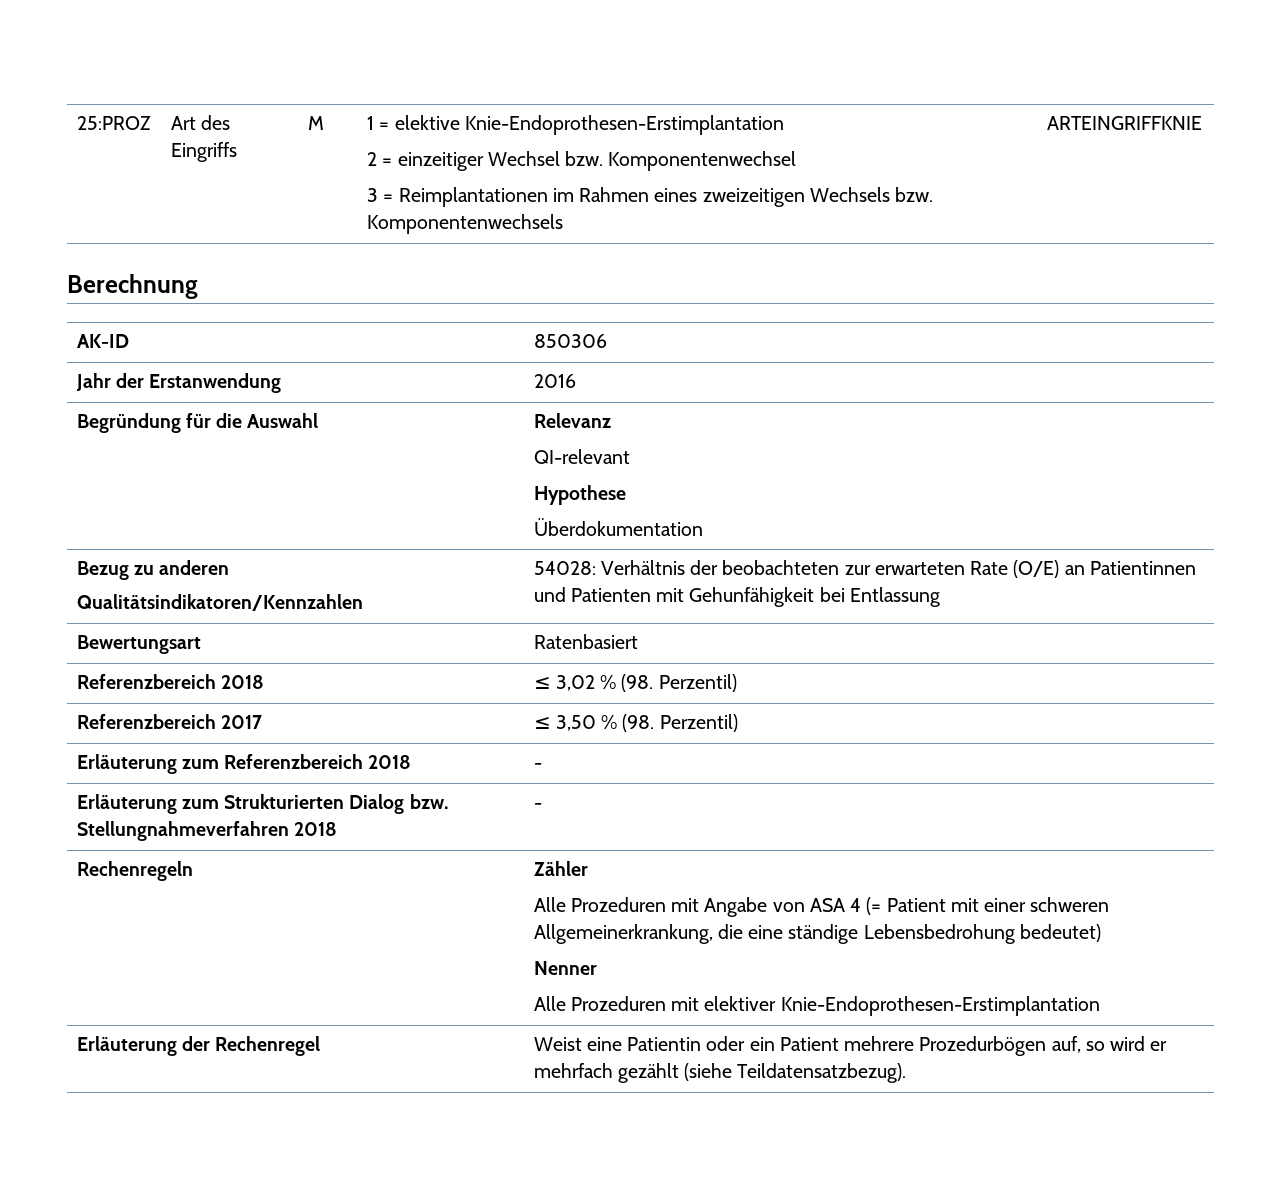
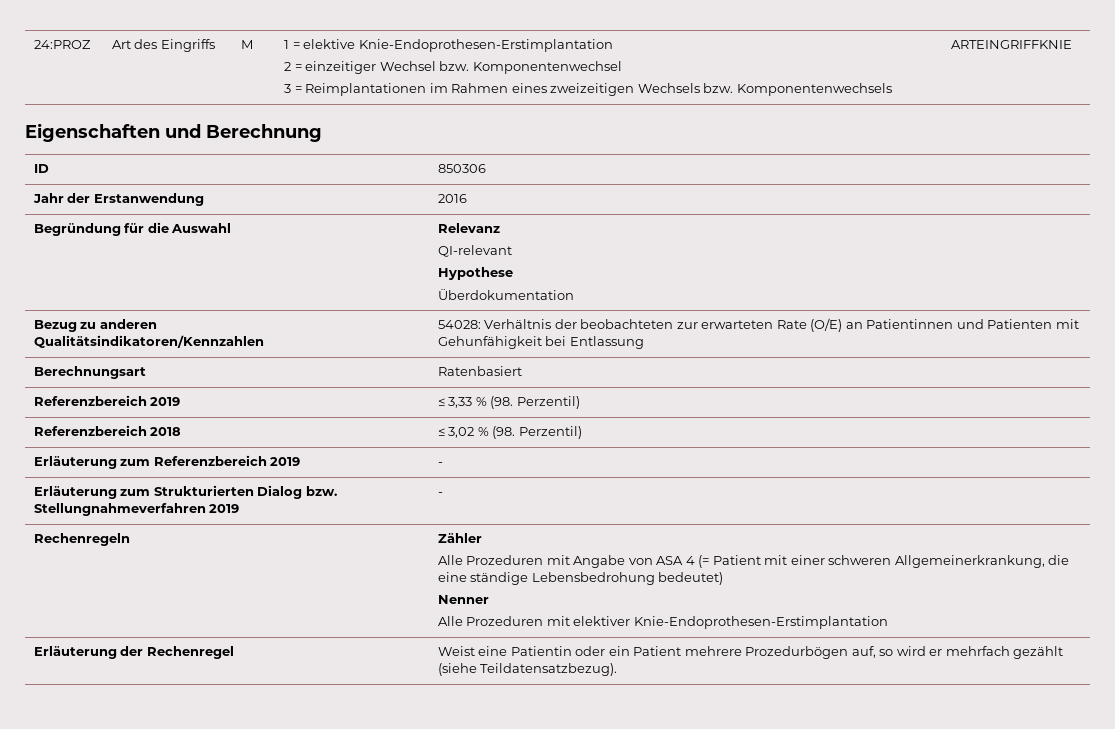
- 25:PROZ | Art des Eingriffs | M | 1 = elektive Knie-Endoprothesen-Erstimplantation
+ 24:PROZ | Art des Eingriffs | M | 1 = elektive Knie-Endoprothesen-Erstimplantation
- Berechnung
+ Eigenschaften und Berechnung
- AK-ID | 850306
+ ID | 850306
- Bewertungsart | Ratenbasiert
+ Berechnungsart | Ratenbasiert
+ Referenzbereich 2019 | ≤ 3,33 % (98. Perzentil)
- Referenzbereich 2017 | ≤ 3,50 % (98. Perzentil)
- Erläuterung zum Referenzbereich 2018 | -
+ Erläuterung zum Referenzbereich 2019 | -
- Erläuterung zum Strukturierten Dialog bzw. Stellungnahmeverfahren 2018 | -
+ Erläuterung zum Strukturierten Dialog bzw. Stellungnahmeverfahren 2019 | -

